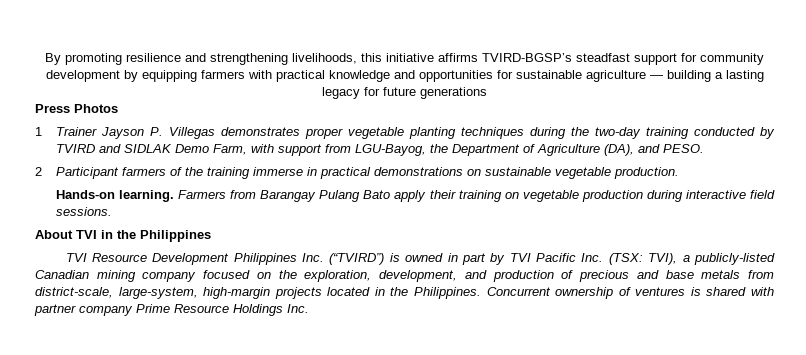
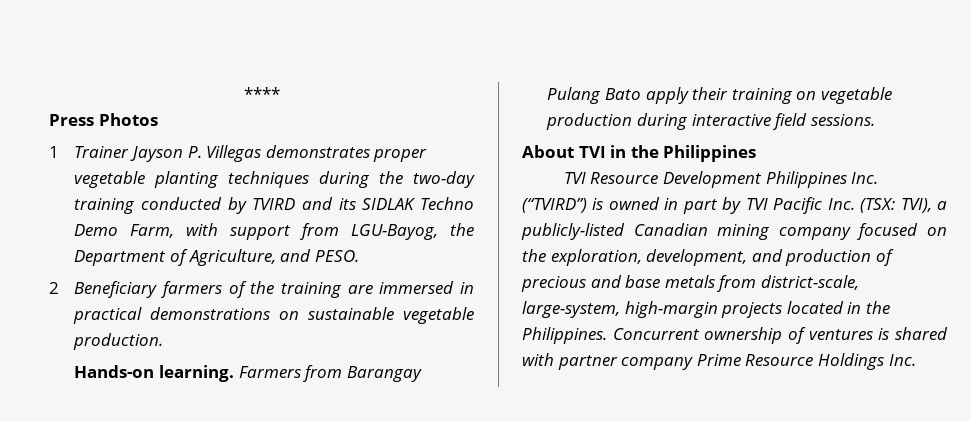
- By promoting resilience and strengthening livelihoods, this initiative affirms TVIRD-BGSP’s steadfast support for community development by equipping farmers with practical knowledge and opportunities for sustainable agriculture — building a lasting legacy for future generations
+ ****
- 1 Trainer Jayson P. Villegas demonstrates proper vegetable planting techniques during the two-day training conducted by TVIRD and SIDLAK Demo Farm, with support from LGU-Bayog, the Department of Agriculture (DA), and PESO.
+ 1 Trainer Jayson P. Villegas demonstrates proper vegetable planting techniques during the two-day training conducted by TVIRD and its SIDLAK Techno Demo Farm, with support from LGU-Bayog, the Department of Agriculture, and PESO.
- 2 Participant farmers of the training immerse in practical demonstrations on sustainable vegetable production.
+ 2 Beneficiary farmers of the training are immersed in practical demonstrations on sustainable vegetable production.

